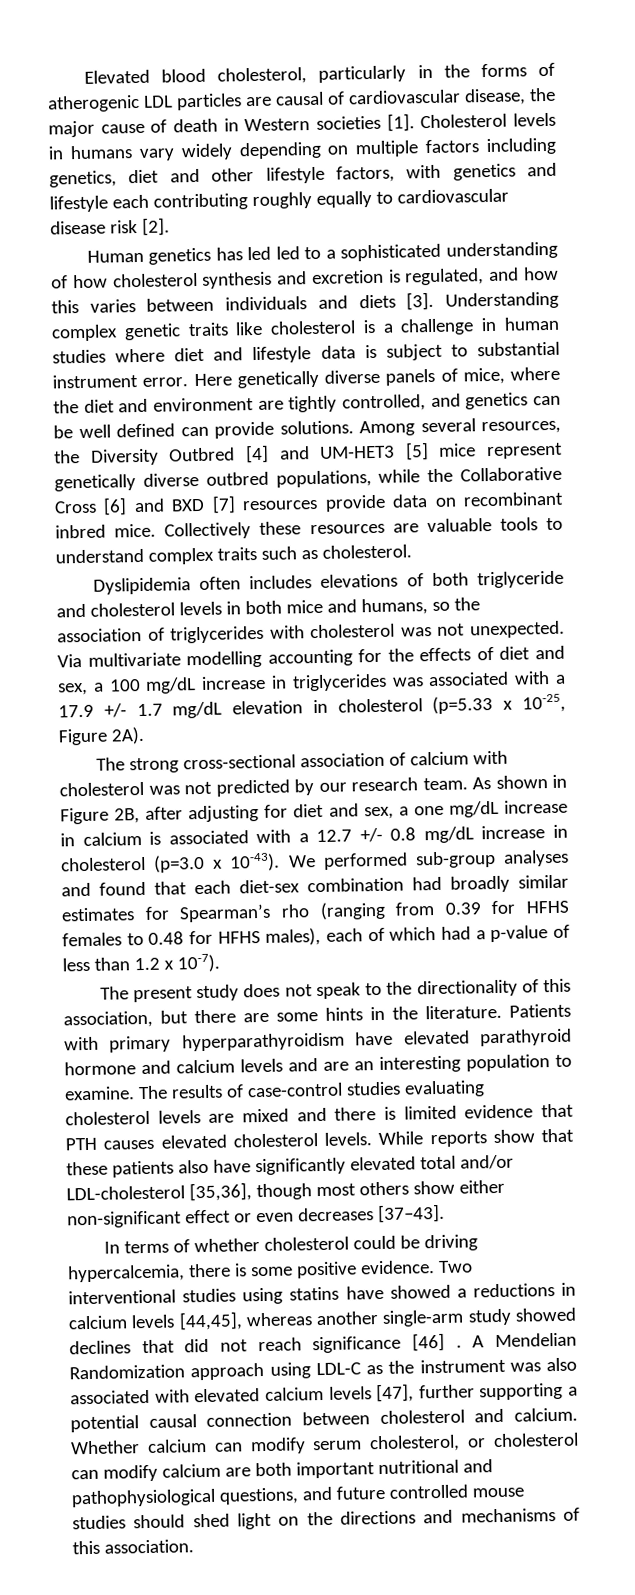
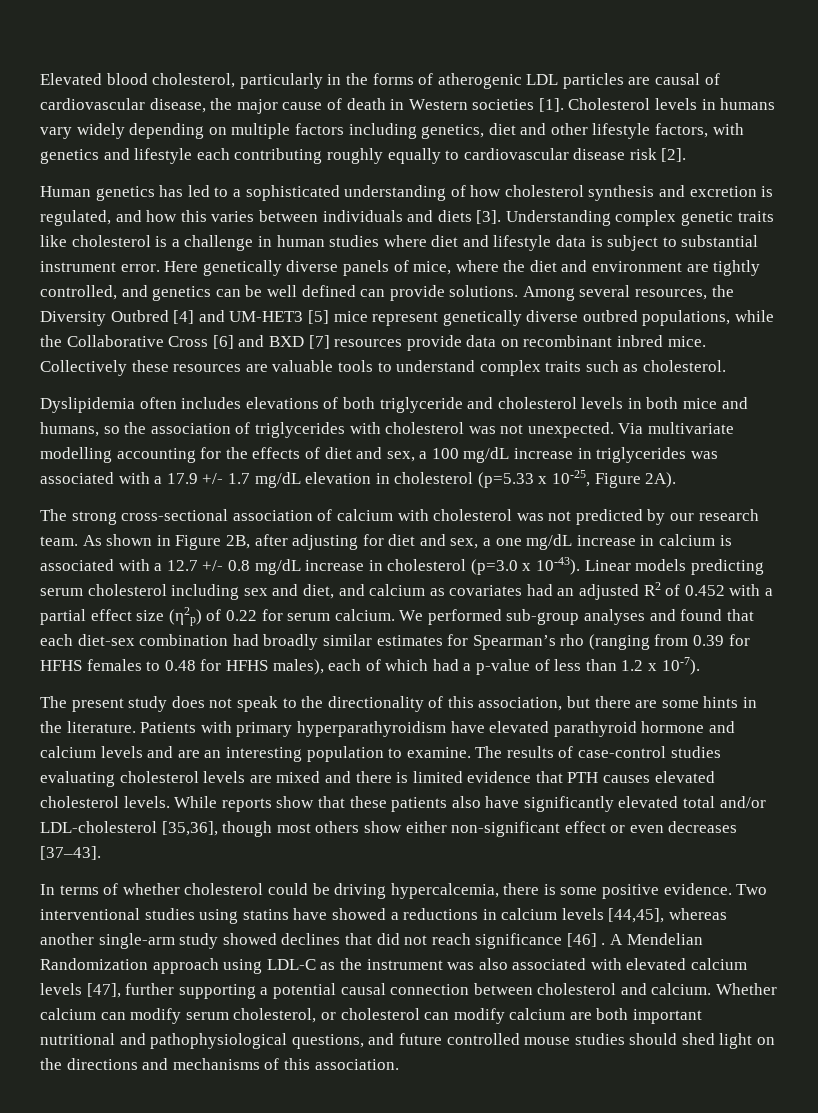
- Human genetics has led led to a sophisticated understanding of how cholesterol synthesis and excretion is regulated, and how this varies between individuals and diets [3].
+ Human genetics has led to a sophisticated understanding of how cholesterol synthesis and excretion is regulated, and how this varies between individuals and diets [3].
+ Linear models predicting serum cholesterol including sex and diet, and calcium as covariates had an adjusted R2 of 0.452 with a partial effect size (η2p) of 0.22 for serum calcium.

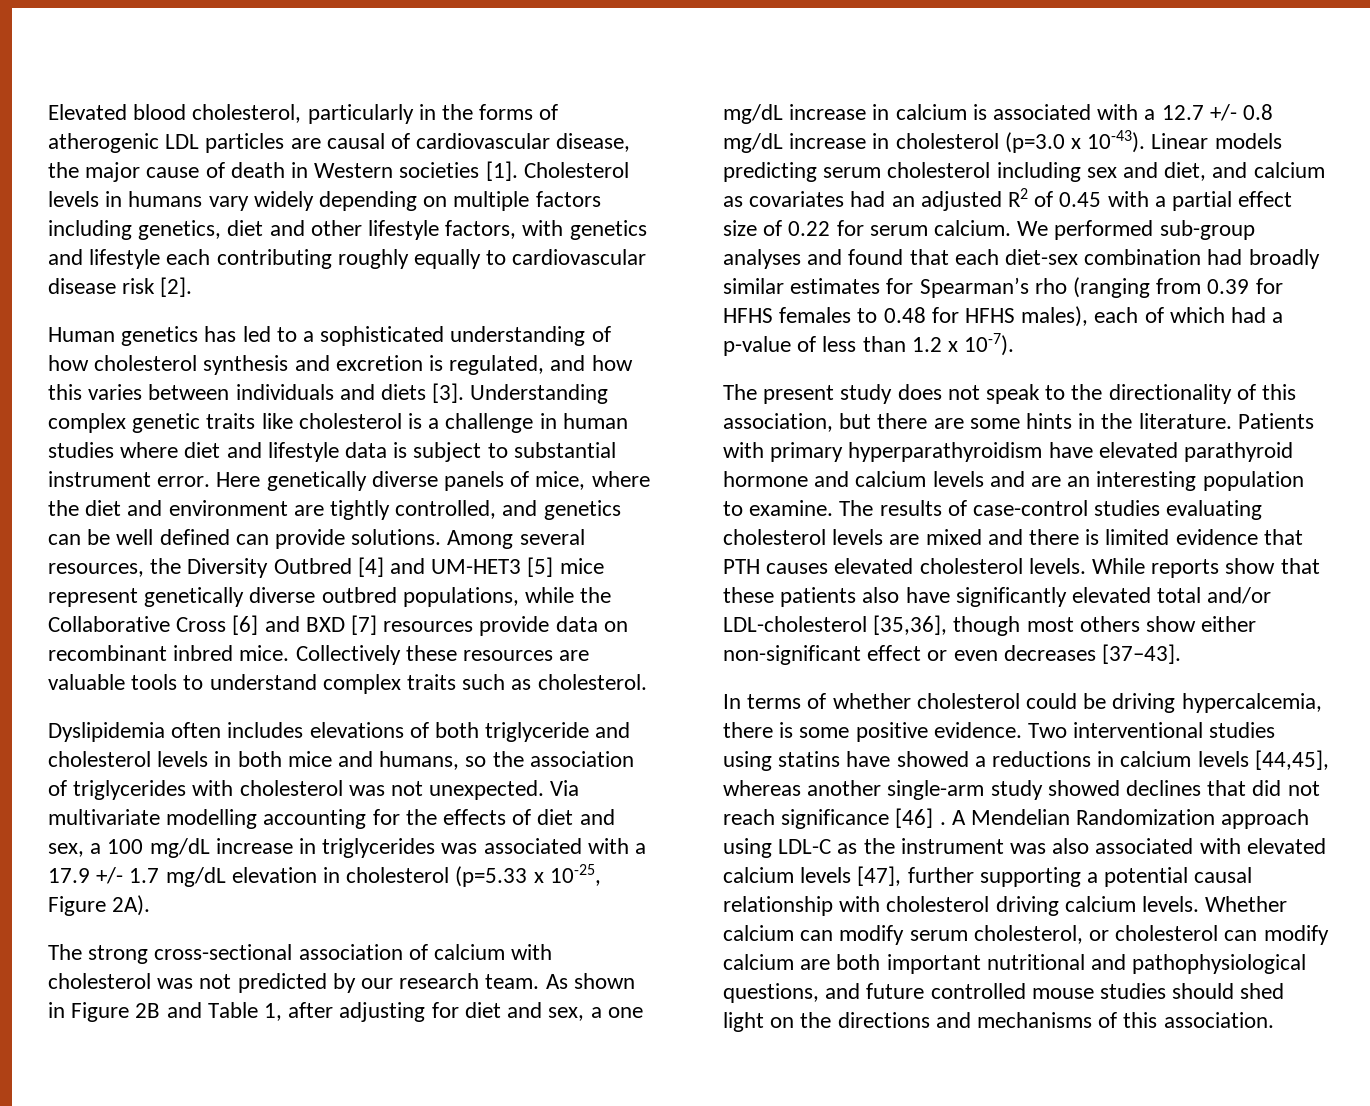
- As shown in Figure 2B, after adjusting for diet and sex, a one mg/dL increase in calcium is associated with a 12.7 +/- 0.8 mg/dL increase in cholesterol (p=3.0 x 10-43).
+ As shown in Figure 2B and Table 1, after adjusting for diet and sex, a one mg/dL increase in calcium is associated with a 12.7 +/- 0.8 mg/dL increase in cholesterol (p=3.0 x 10-43).
- Linear models predicting serum cholesterol including sex and diet, and calcium as covariates had an adjusted R2 of 0.452 with a partial effect size (η2p) of 0.22 for serum calcium.
+ Linear models predicting serum cholesterol including sex and diet, and calcium as covariates had an adjusted R2 of 0.45 with a partial effect size of 0.22 for serum calcium.
- A Mendelian Randomization approach using LDL-C as the instrument was also associated with elevated calcium levels [47], further supporting a potential causal connection between cholesterol and calcium.
+ A Mendelian Randomization approach using LDL-C as the instrument was also associated with elevated calcium levels [47], further supporting a potential causal relationship with cholesterol driving calcium levels.

